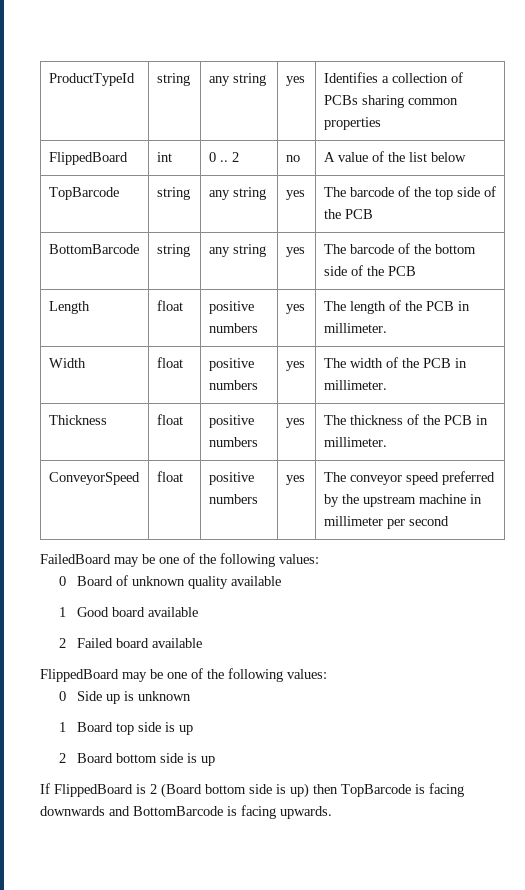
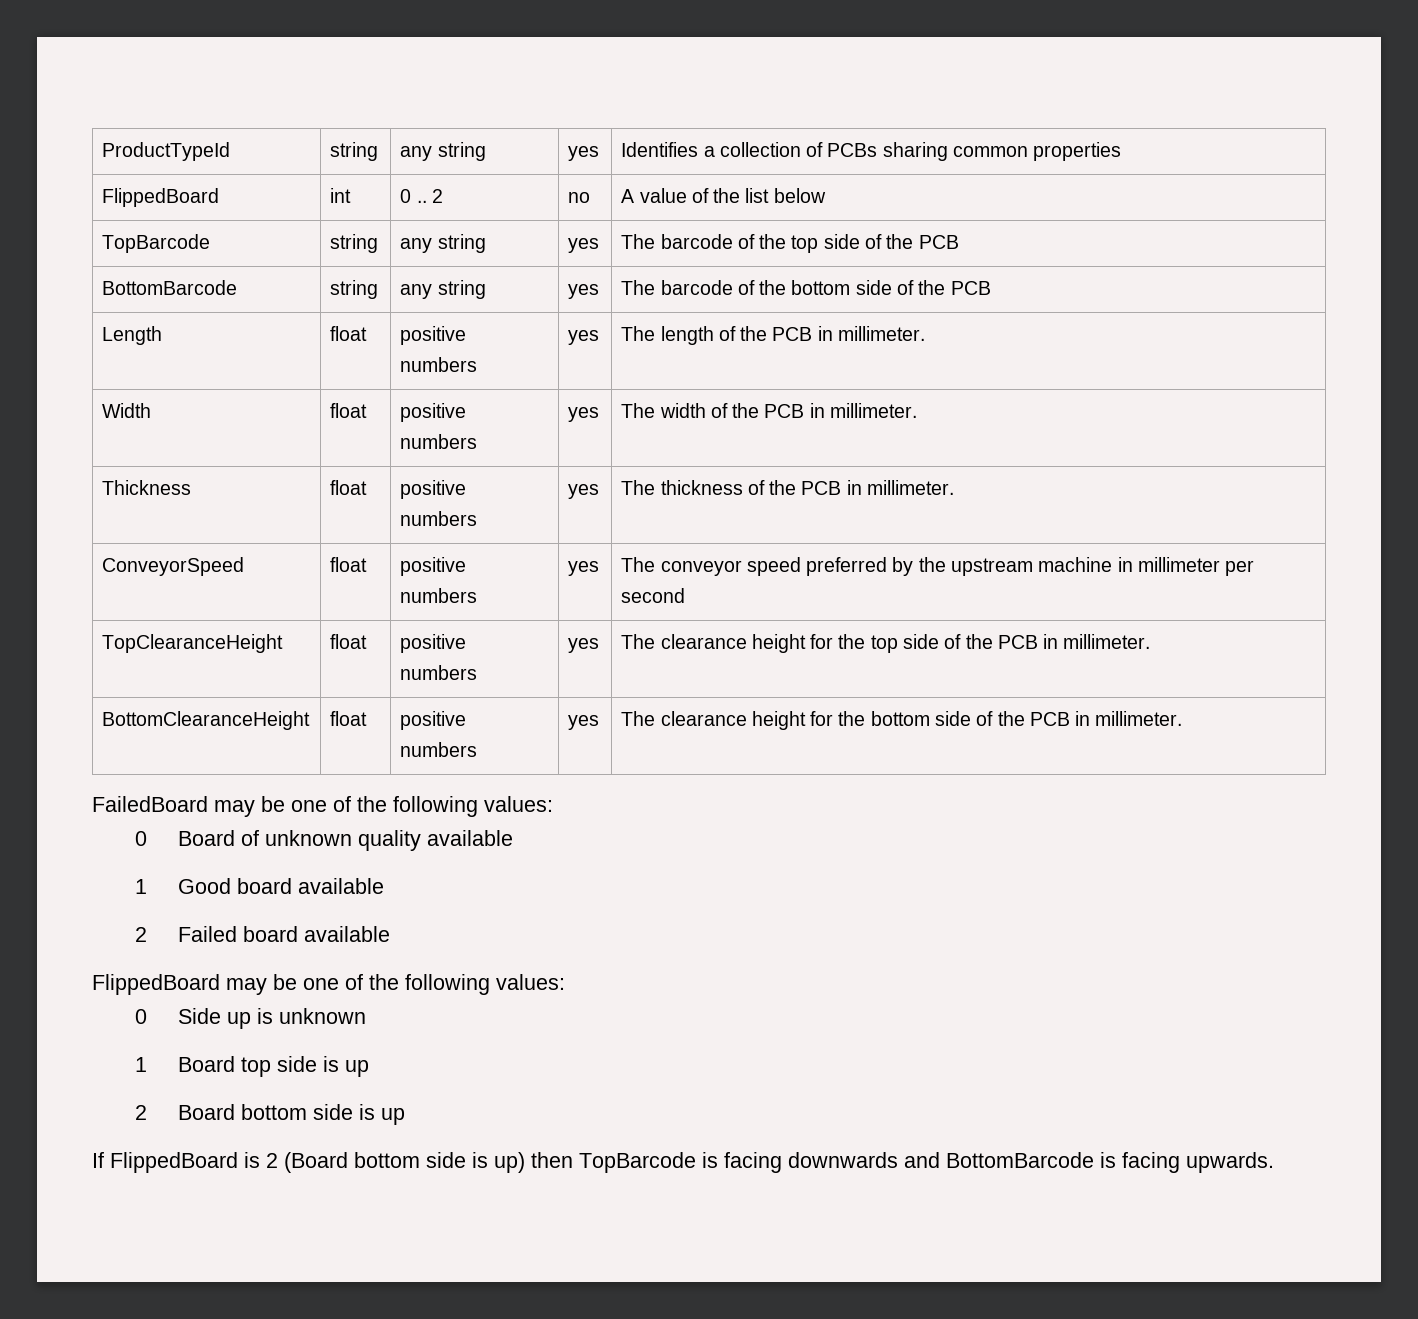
+ TopClearanceHeight | float | positive numbers | yes | The clearance height for the top side of the PCB in millimeter.
+ BottomClearanceHeight | float | positive numbers | yes | The clearance height for the bottom side of the PCB in millimeter.

